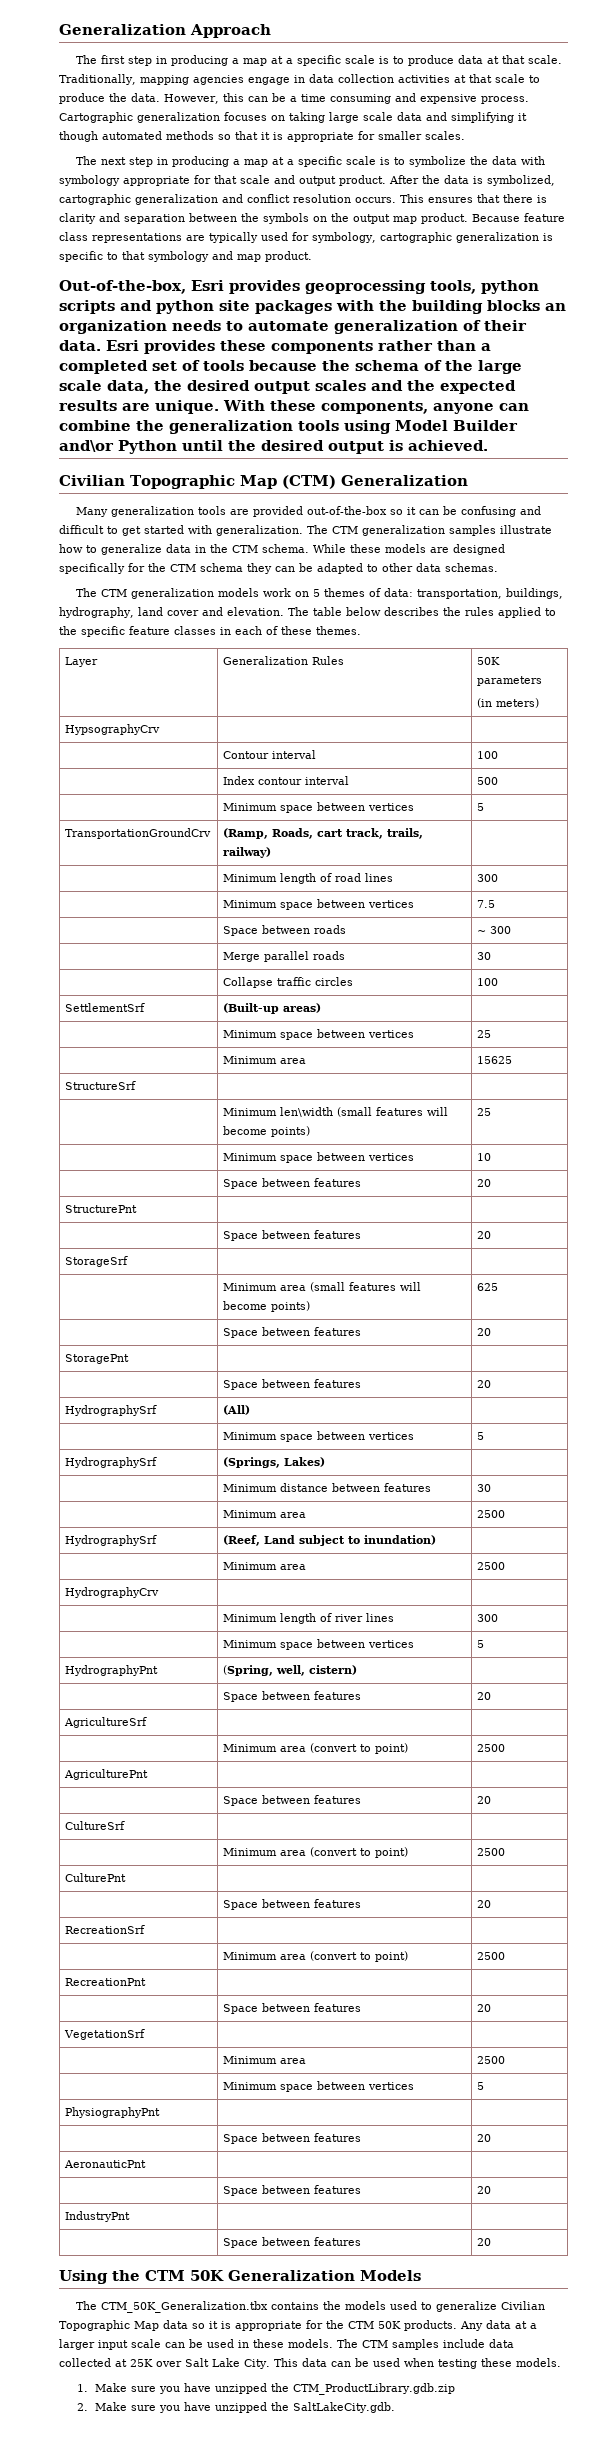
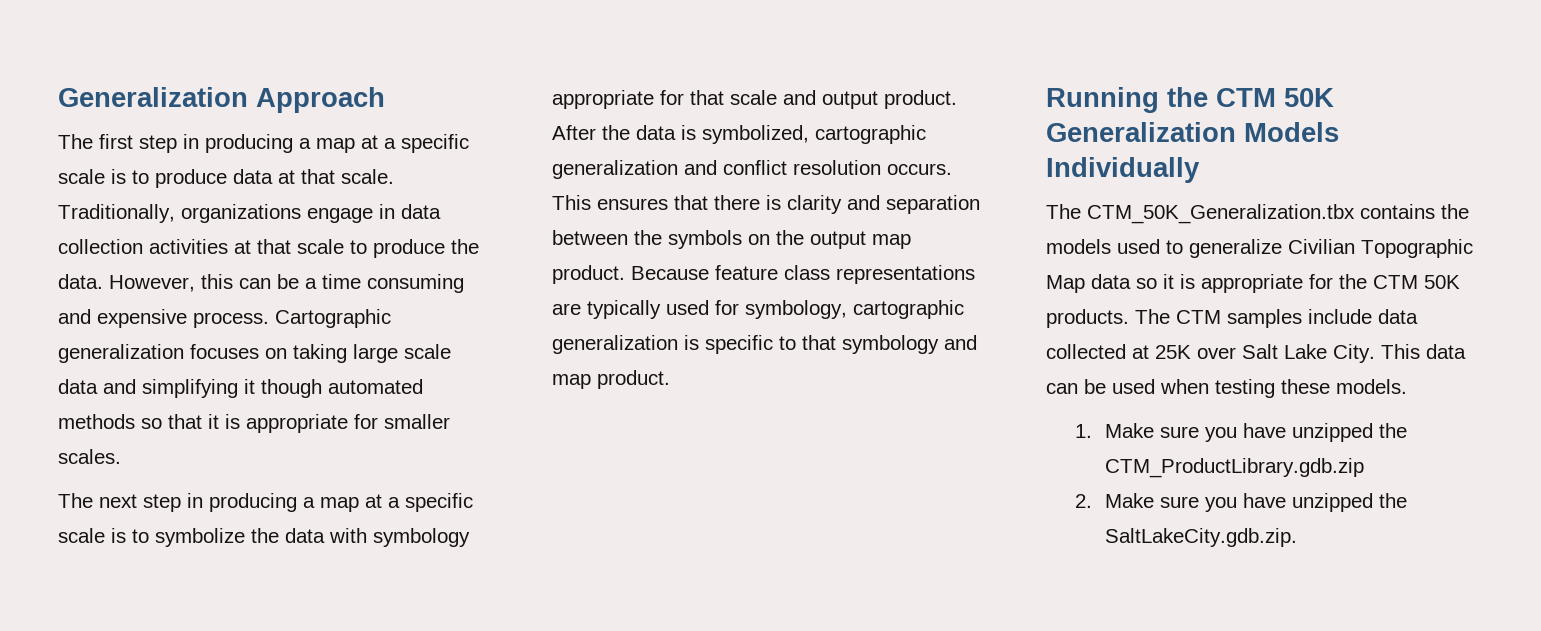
- Traditionally, mapping agencies engage in data collection activities at that scale to produce the data.
+ Traditionally, organizations engage in data collection activities at that scale to produce the data.
- Out-of-the-box, Esri provides geoprocessing tools, python scripts and python site packages with the building blocks an organization needs to automate generalization of their data. Esri provides these components rather than a completed set of tools because the schema of the large scale data, the desired output scales and the expected results are unique. With these components, anyone can combine the generalization tools using Model Builder and\or Python until the desired output is achieved.
- Civilian Topographic Map (CTM) Generalization
- Many generalization tools are provided out-of-the-box so it can be confusing and difficult to get started with generalization. The CTM generalization samples illustrate how to generalize data in the CTM schema. While these models are designed specifically for the CTM schema they can be adapted to other data schemas.
- The CTM generalization models work on 5 themes of data: transportation, buildings, hydrography, land cover and elevation. The table below describes the rules applied to the specific feature classes in each of these themes.
- Layer | Generalization Rules | 50K parameters
- (in meters)
- HypsographyCrv | |
- | Contour interval | 100
- | Index contour interval | 500
- | Minimum space between vertices | 5
- TransportationGroundCrv | (Ramp, Roads, cart track, trails, railway) |
- | Minimum length of road lines | 300
- | Minimum space between vertices | 7.5
- | Space between roads | ~ 300
- | Merge parallel roads | 30
- | Collapse traffic circles | 100
- SettlementSrf | (Built-up areas) |
- | Minimum space between vertices | 25
- | Minimum area | 15625
- StructureSrf | |
- | Minimum len\width (small features will become points) | 25
- | Minimum space between vertices | 10
- | Space between features | 20
- StructurePnt | |
- | Space between features | 20
- StorageSrf | |
- | Minimum area (small features will become points) | 625
- | Space between features | 20
- StoragePnt | |
- | Space between features | 20
- HydrographySrf | (All) |
- | Minimum space between vertices | 5
- HydrographySrf | (Springs, Lakes) |
- | Minimum distance between features | 30
- | Minimum area | 2500
- HydrographySrf | (Reef, Land subject to inundation) |
- | Minimum area | 2500
- HydrographyCrv | |
- | Minimum length of river lines | 300
- | Minimum space between vertices | 5
- HydrographyPnt | (Spring, well, cistern) |
- | Space between features | 20
- AgricultureSrf | |
- | Minimum area (convert to point) | 2500
- AgriculturePnt | |
- | Space between features | 20
- CultureSrf | |
- | Minimum area (convert to point) | 2500
- CulturePnt | |
- | Space between features | 20
- RecreationSrf | |
- | Minimum area (convert to point) | 2500
- RecreationPnt | |
- | Space between features | 20
- VegetationSrf | |
- | Minimum area | 2500
- | Minimum space between vertices | 5
- PhysiographyPnt | |
- | Space between features | 20
- AeronauticPnt | |
- | Space between features | 20
- IndustryPnt | |
- | Space between features | 20
- Using the CTM 50K Generalization Models
+ Running the CTM 50K Generalization Models Individually
- Any data at a larger input scale can be used in these models.
- 2. Make sure you have unzipped the SaltLakeCity.gdb.
+ 2. Make sure you have unzipped the SaltLakeCity.gdb.zip.

